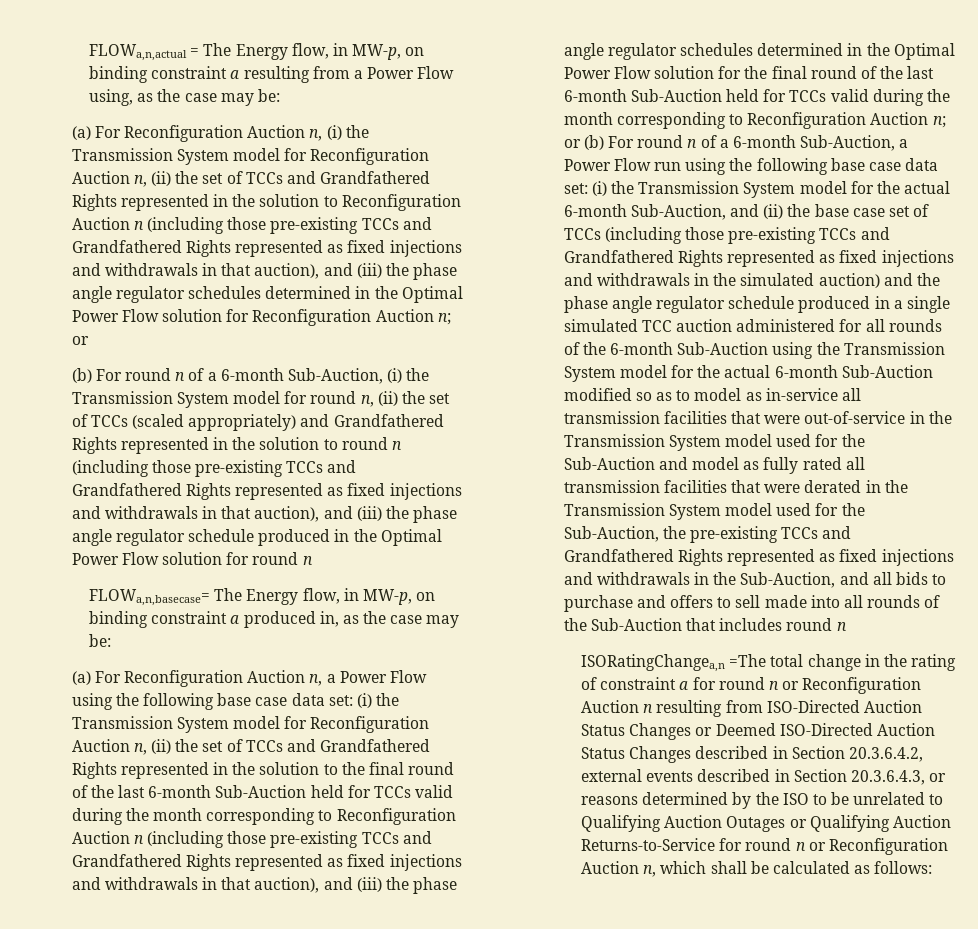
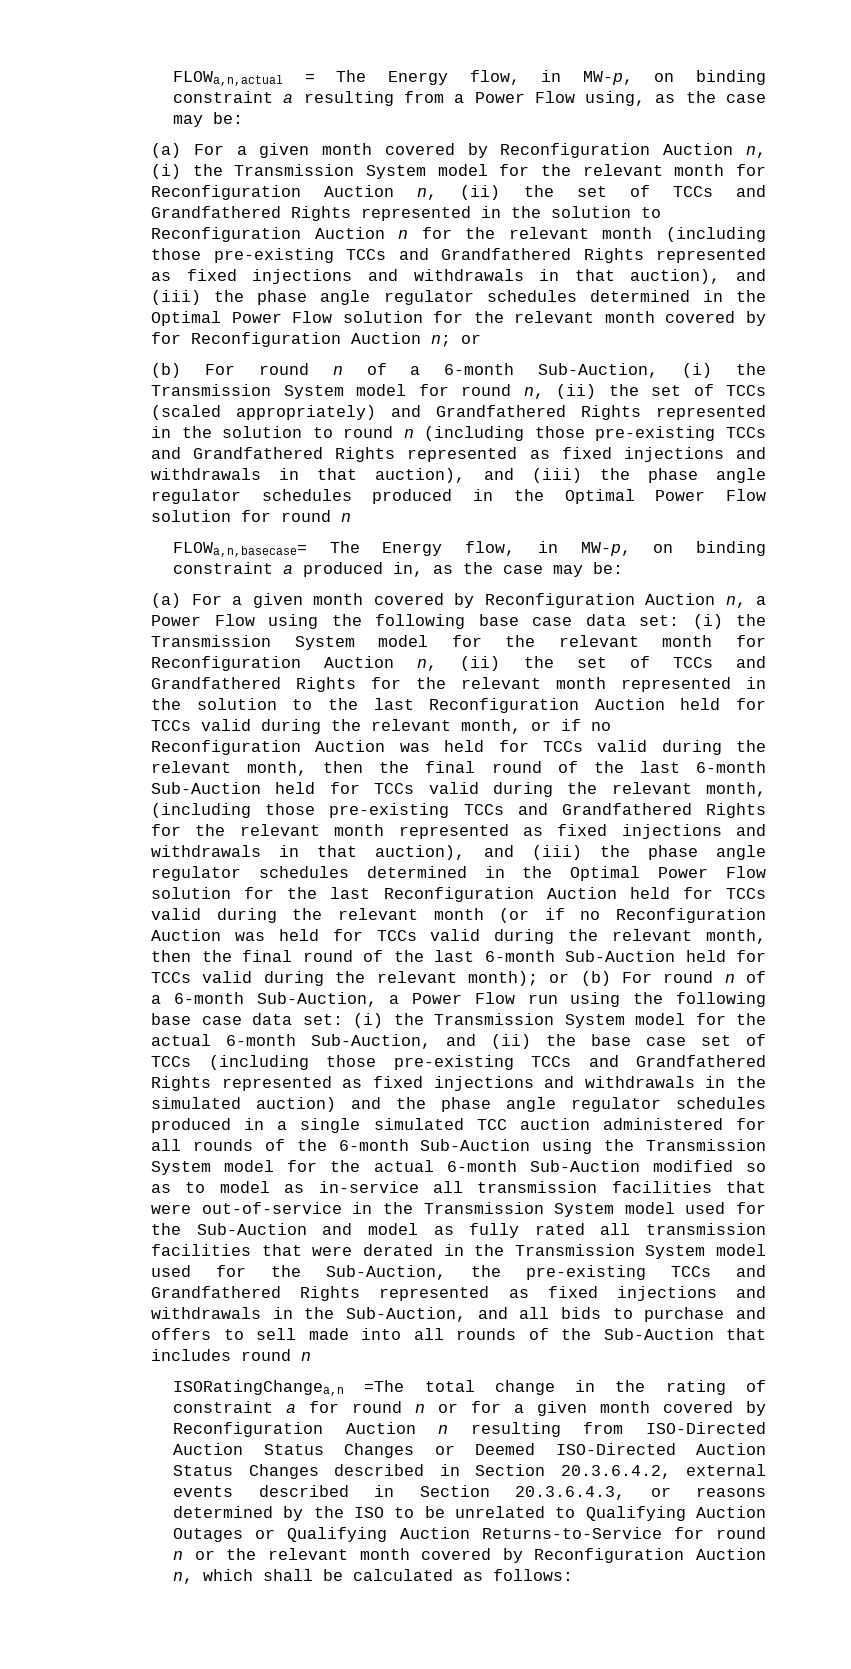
- (a) For Reconfiguration Auction n, (i) the Transmission System model for Reconfiguration Auction n, (ii) the set of TCCs and Grandfathered Rights represented in the solution to Reconfiguration Auction n (including those pre-existing TCCs and Grandfathered Rights represented as fixed injections and withdrawals in that auction), and (iii) the phase angle regulator schedules determined in the Optimal Power Flow solution for Reconfiguration Auction n;
+ (a) For a given month covered by Reconfiguration Auction n, (i) the Transmission System model for the relevant month for Reconfiguration Auction n, (ii) the set of TCCs and Grandfathered Rights represented in the solution to Reconfiguration Auction n for the relevant month (including those pre-existing TCCs and Grandfathered Rights represented as fixed injections and withdrawals in that auction), and (iii) the phase angle regulator schedules determined in the Optimal Power Flow solution for the relevant month covered by for Reconfiguration Auction n;
- (b) For round n of a 6-month Sub-Auction, (i) the Transmission System model for round n, (ii) the set of TCCs (scaled appropriately) and Grandfathered Rights represented in the solution to round n (including those pre-existing TCCs and Grandfathered Rights represented as fixed injections and withdrawals in that auction), and (iii) the phase angle regulator schedule produced in the Optimal Power Flow solution for round n
+ (b) For round n of a 6-month Sub-Auction, (i) the Transmission System model for round n, (ii) the set of TCCs (scaled appropriately) and Grandfathered Rights represented in the solution to round n (including those pre-existing TCCs and Grandfathered Rights represented as fixed injections and withdrawals in that auction), and (iii) the phase angle regulator schedules produced in the Optimal Power Flow solution for round n
- (a) For Reconfiguration Auction n, a Power Flow using the following base case data set:
+ (a) For a given month covered by Reconfiguration Auction n, a Power Flow using the following base case data set:
- (i) the Transmission System model for Reconfiguration Auction n, (ii) the set of TCCs and Grandfathered Rights represented in the solution to the final round of the last 6-month Sub-Auction held for TCCs valid during the month corresponding to Reconfiguration Auction n (including those pre-existing TCCs and Grandfathered Rights represented as fixed injections and withdrawals in that auction), and (iii) the phase angle regulator schedules determined in the Optimal Power Flow solution for the final round of the last 6-month Sub-Auction held for TCCs valid during the month corresponding to Reconfiguration Auction n;
+ (i) the Transmission System model for the relevant month for Reconfiguration Auction n, (ii) the set of TCCs and Grandfathered Rights for the relevant month represented in the solution to the last Reconfiguration Auction held for TCCs valid during the relevant month, or if no Reconfiguration Auction was held for TCCs valid during the relevant month, then the final round of the last 6-month Sub-Auction held for TCCs valid during the relevant month, (including those pre-existing TCCs and Grandfathered Rights for the relevant month represented as fixed injections and withdrawals in that auction), and (iii) the phase angle regulator schedules determined in the Optimal Power Flow solution for the last Reconfiguration Auction held for TCCs valid during the relevant month (or if no Reconfiguration Auction was held for TCCs valid during the relevant month, then the final round of the last 6-month Sub-Auction held for TCCs valid during the relevant month);
- (i) the Transmission System model for the actual 6-month Sub-Auction, and (ii) the base case set of TCCs (including those pre-existing TCCs and Grandfathered Rights represented as fixed injections and withdrawals in the simulated auction) and the phase angle regulator schedule produced in a single simulated TCC auction administered for all rounds of the 6-month Sub-Auction using the Transmission System model for the actual 6-month Sub-Auction modified so as to model as in-service all transmission facilities that were out-of-service in the Transmission System model used for the Sub-Auction and model as fully rated all transmission facilities that were derated in the Transmission System model used for the Sub-Auction, the pre-existing TCCs and Grandfathered Rights represented as fixed injections and withdrawals in the Sub-Auction, and all bids to purchase and offers to sell made into all rounds of the Sub-Auction that includes round n
+ (i) the Transmission System model for the actual 6-month Sub-Auction, and (ii) the base case set of TCCs (including those pre-existing TCCs and Grandfathered Rights represented as fixed injections and withdrawals in the simulated auction) and the phase angle regulator schedules produced in a single simulated TCC auction administered for all rounds of the 6-month Sub-Auction using the Transmission System model for the actual 6-month Sub-Auction modified so as to model as in-service all transmission facilities that were out-of-service in the Transmission System model used for the Sub-Auction and model as fully rated all transmission facilities that were derated in the Transmission System model used for the Sub-Auction, the pre-existing TCCs and Grandfathered Rights represented as fixed injections and withdrawals in the Sub-Auction, and all bids to purchase and offers to sell made into all rounds of the Sub-Auction that includes round n
- ISORatingChangea,n =The total change in the rating of constraint a for round n or Reconfiguration Auction n resulting from ISO-Directed Auction Status Changes or Deemed ISO-Directed Auction Status Changes described in Section 20.3.6.4.2, external events described in Section 20.3.6.4.3, or reasons determined by the ISO to be unrelated to Qualifying Auction Outages or Qualifying Auction Returns-to-Service for round n or Reconfiguration Auction n, which shall be calculated as follows:
+ ISORatingChangea,n =The total change in the rating of constraint a for round n or for a given month covered by Reconfiguration Auction n resulting from ISO-Directed Auction Status Changes or Deemed ISO-Directed Auction Status Changes described in Section 20.3.6.4.2, external events described in Section 20.3.6.4.3, or reasons determined by the ISO to be unrelated to Qualifying Auction Outages or Qualifying Auction Returns-to-Service for round n or the relevant month covered by Reconfiguration Auction n, which shall be calculated as follows:

